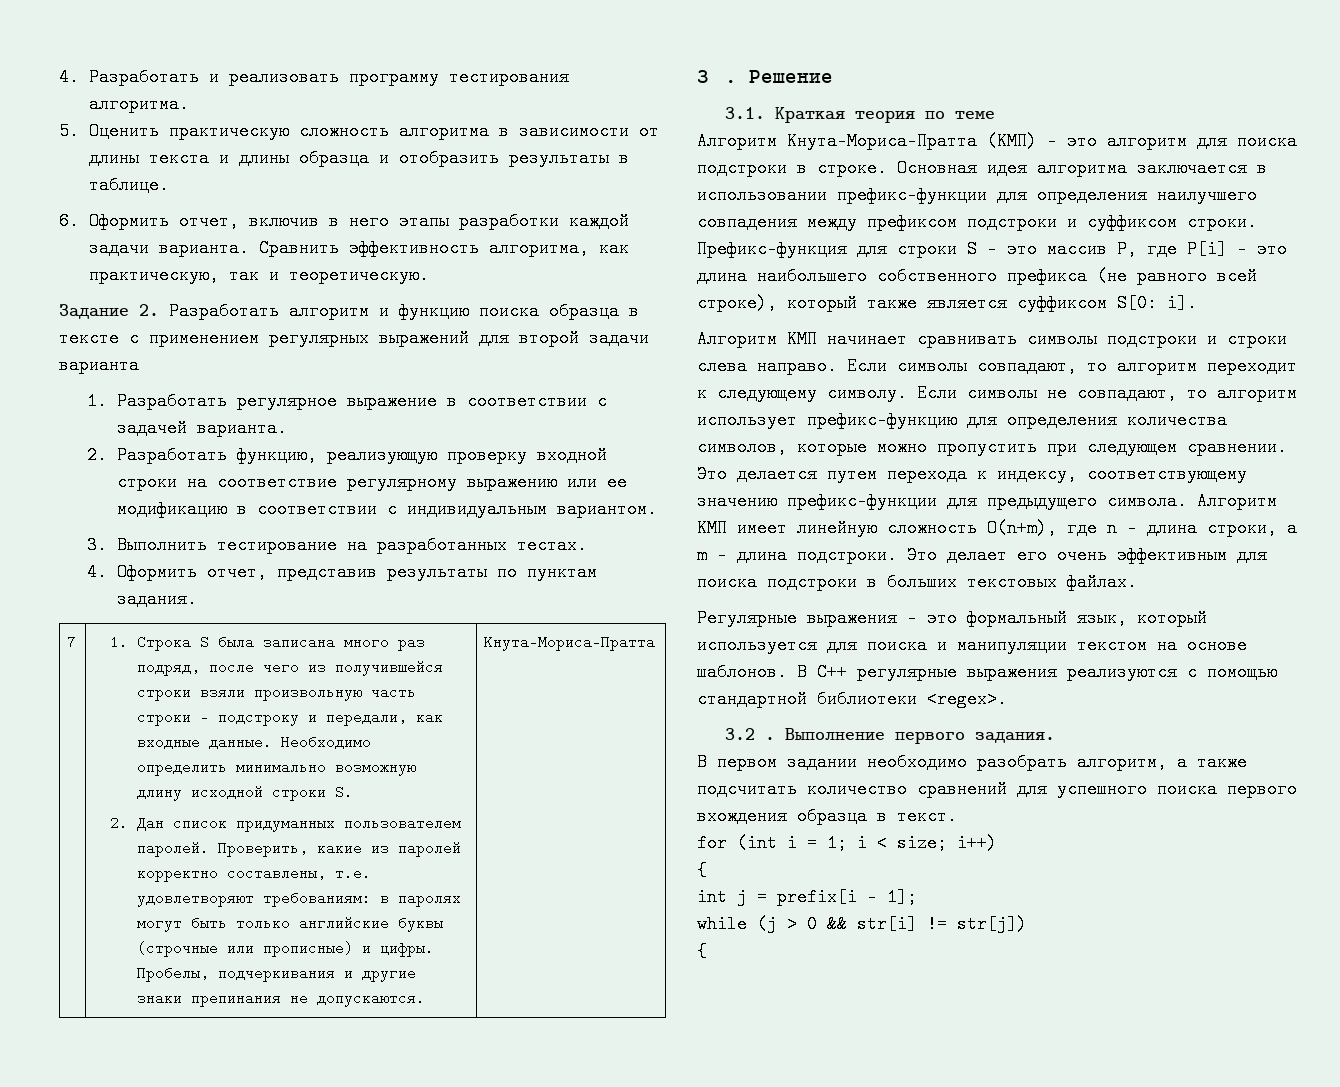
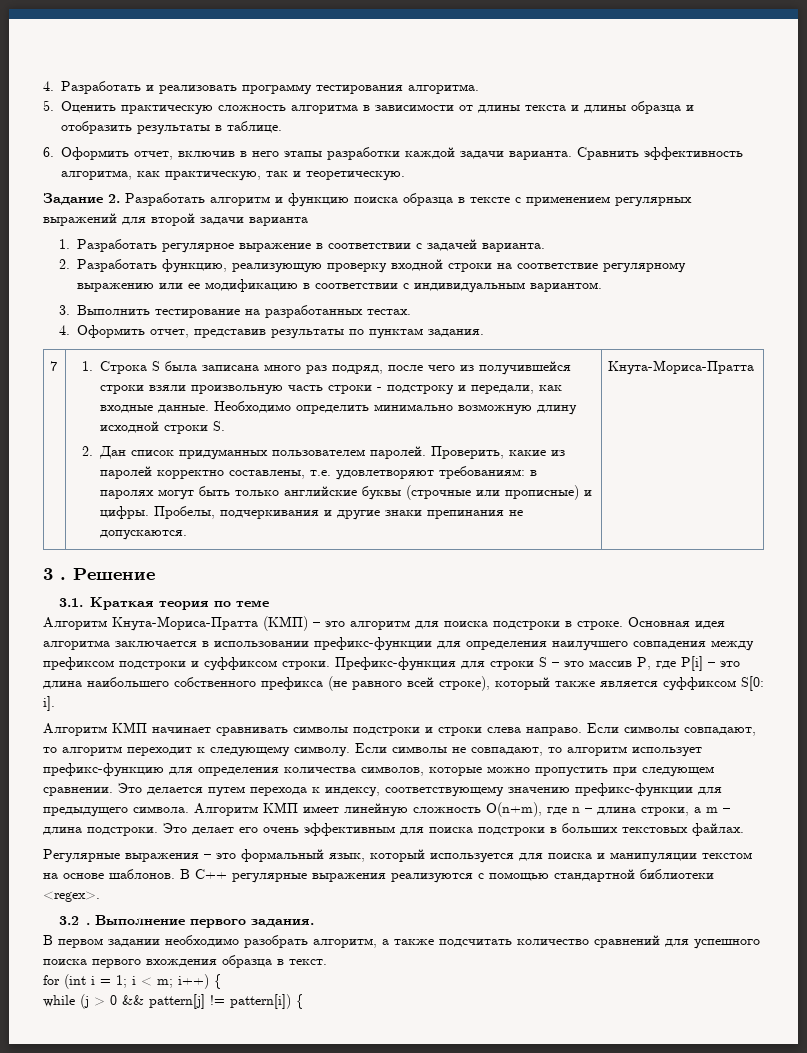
- for (int i = 1; i < size; i++)
- {
- int j = prefix[i - 1];
+ for (int i = 1; i < m; i++) {
- while (j > 0 && str[i] != str[j])
- {
+ while (j > 0 && pattern[j] != pattern[i]) {

